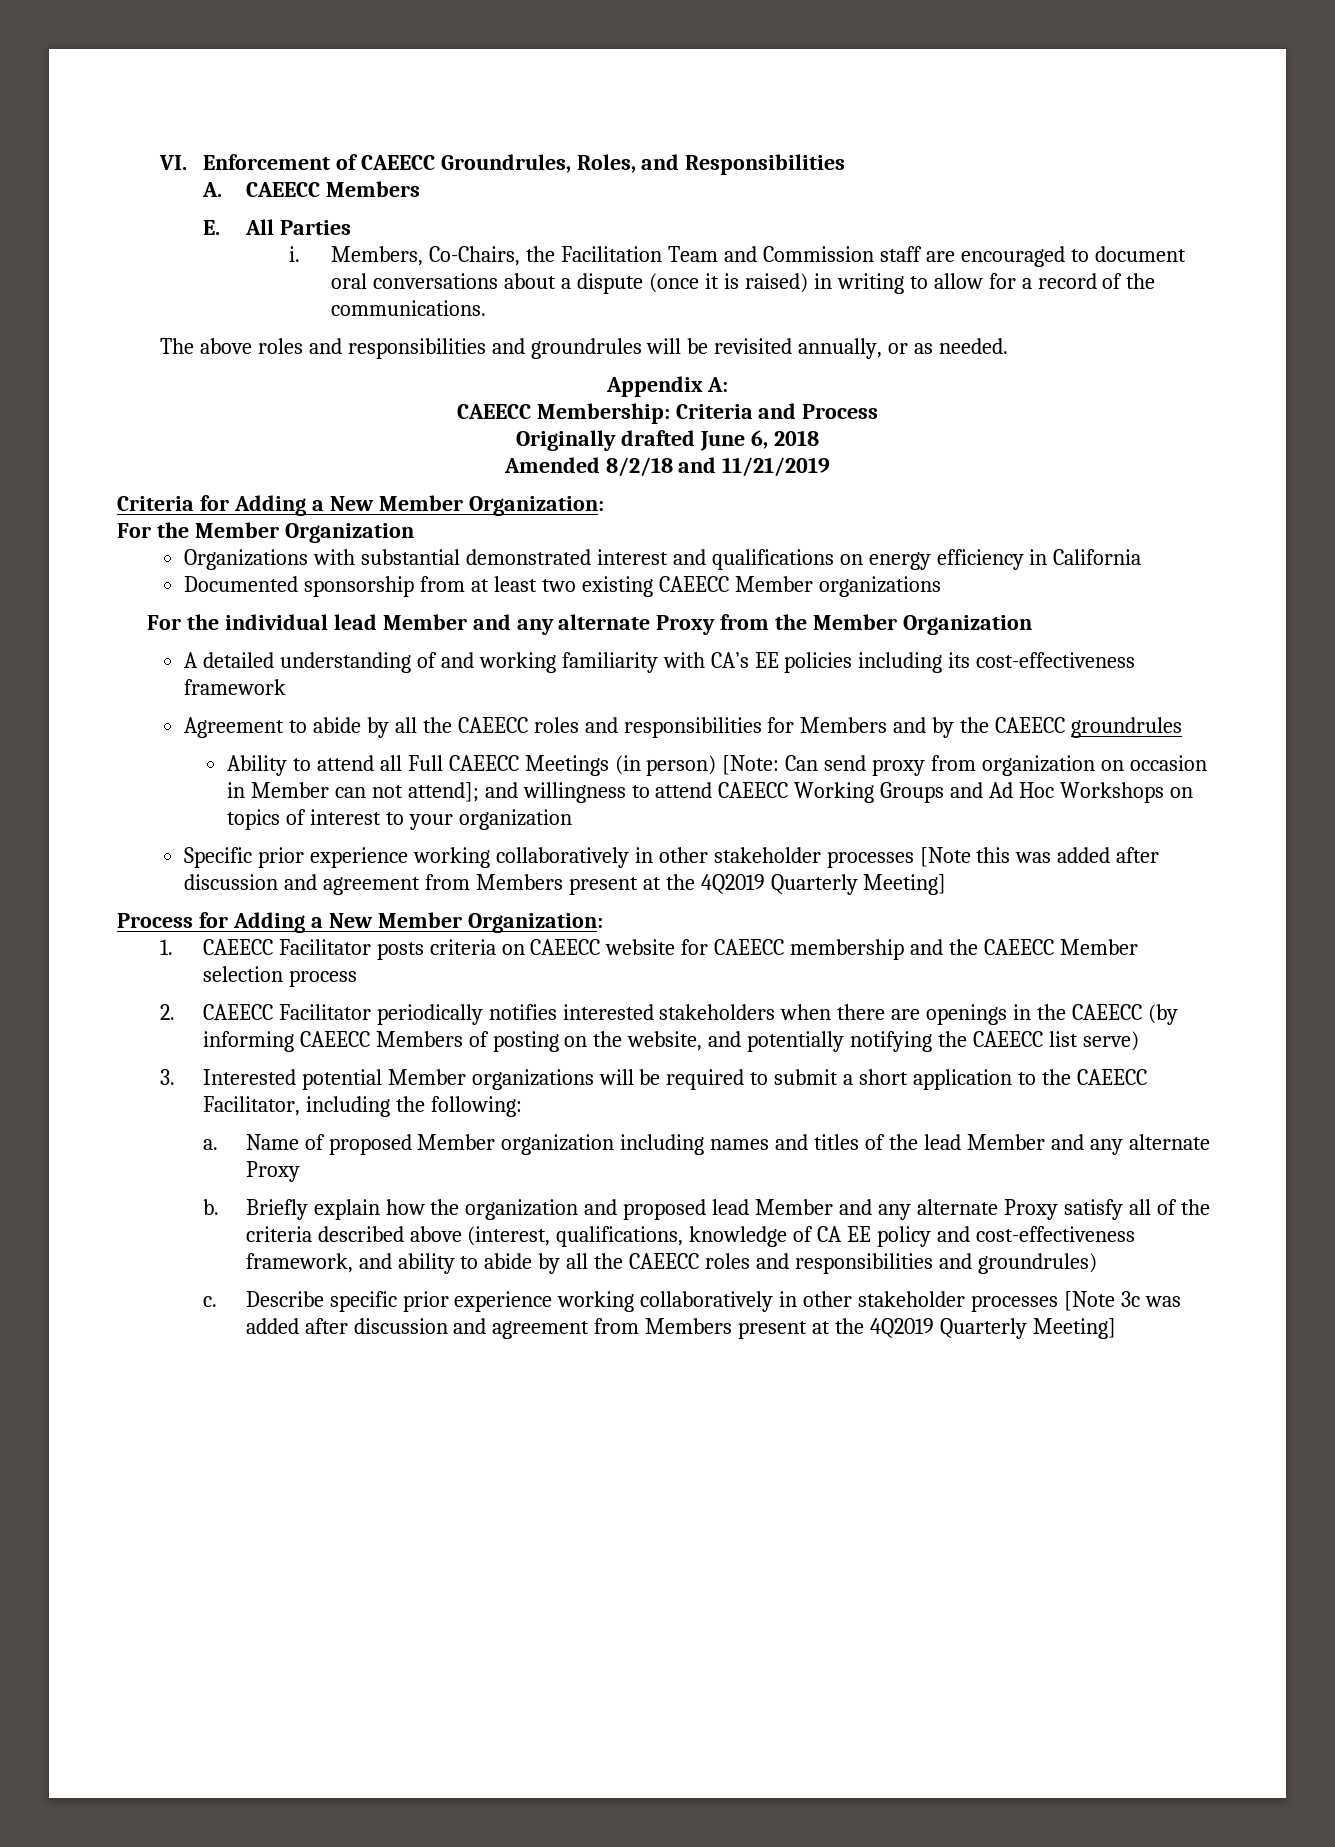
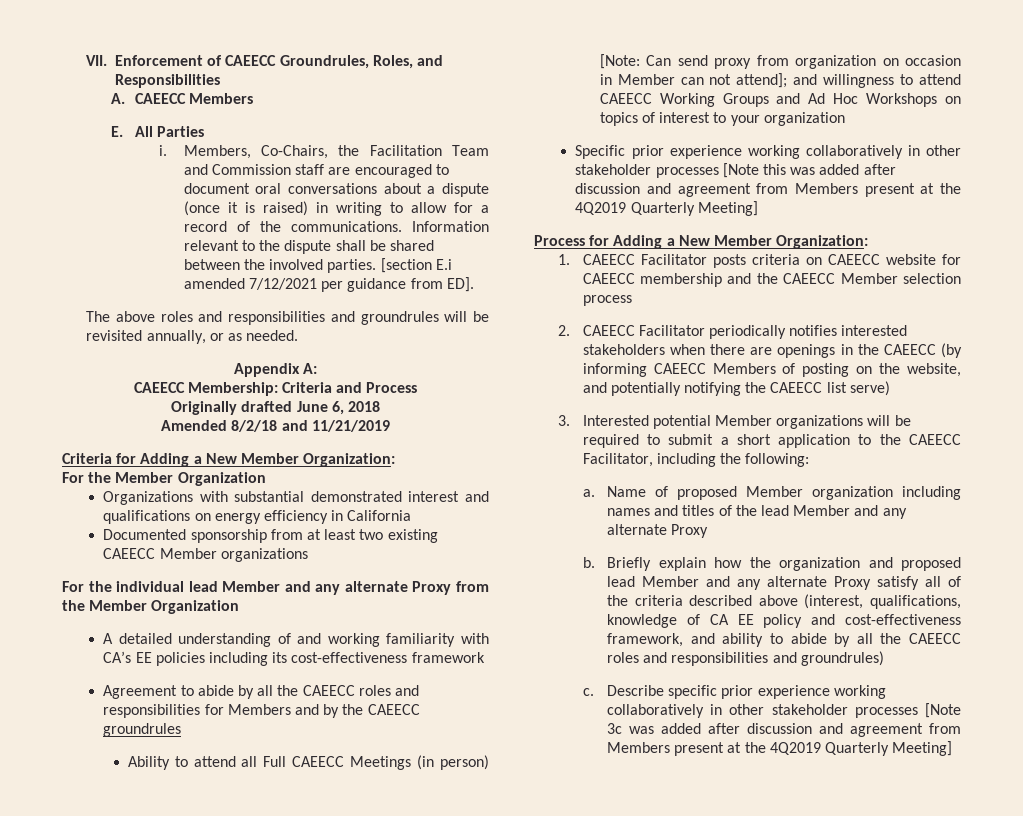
- VI. Enforcement of CAEECC Groundrules, Roles, and Responsibilities
+ VII. Enforcement of CAEECC Groundrules, Roles, and Responsibilities
+ Information relevant to the dispute shall be shared between the involved parties. [section E.i amended 7/12/2021 per guidance from ED].

